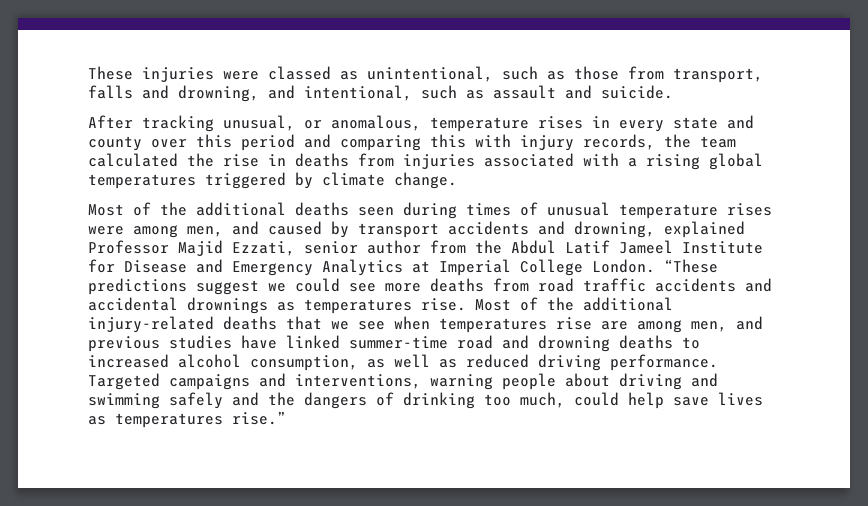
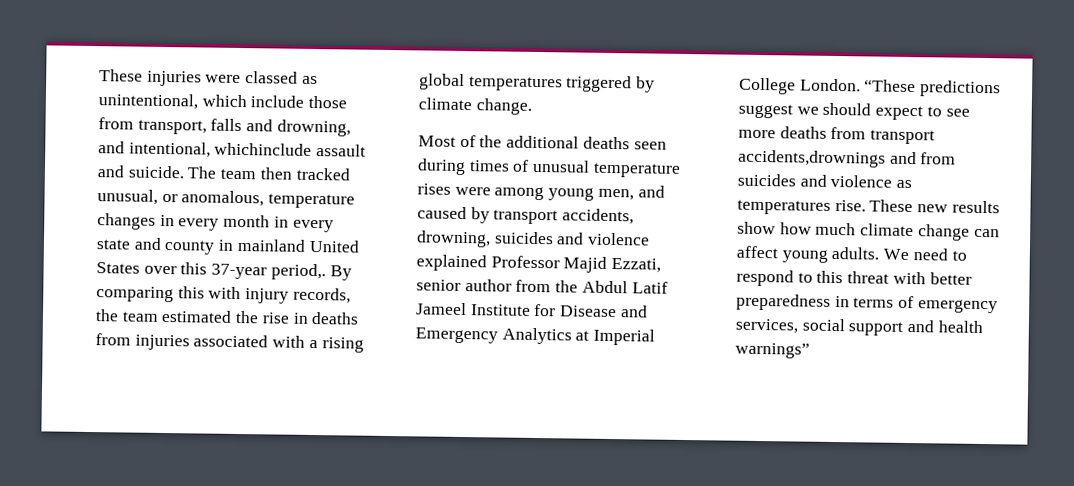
- These injuries were classed as unintentional, such as those from transport, falls and drowning, and intentional, such as assault and suicide.
- After tracking unusual, or anomalous, temperature rises in every state and county over this period and comparing this with injury records, the team calculated the rise in deaths from injuries associated with a rising global temperatures triggered by climate change.
+ These injuries were classed as unintentional, which include those from transport, falls and drowning, and intentional, whichinclude assault and suicide. The team then tracked unusual, or anomalous, temperature changes in every month in every state and county in mainland United States over this 37-year period,. By comparing this with injury records, the team estimated the rise in deaths from injuries associated with a rising global temperatures triggered by climate change.
- Most of the additional deaths seen during times of unusual temperature rises were among men, and caused by transport accidents and drowning, explained Professor Majid Ezzati, senior author from the Abdul Latif Jameel Institute for Disease and Emergency Analytics at Imperial College London.
+ Most of the additional deaths seen during times of unusual temperature rises were among young men, and caused by transport accidents, drowning, suicides and violence explained Professor Majid Ezzati, senior author from the Abdul Latif Jameel Institute for Disease and Emergency Analytics at Imperial College London.
- “These predictions suggest we could see more deaths from road traffic accidents and accidental drownings as temperatures rise. Most of the additional injury-related deaths that we see when temperatures rise are among men, and previous studies have linked summer-time road and drowning deaths to increased alcohol consumption, as well as reduced driving performance. Targeted campaigns and interventions, warning people about driving and swimming safely and the dangers of drinking too much, could help save lives as temperatures rise.”
+ “These predictions suggest we should expect to see more deaths from transport accidents,drownings and from suicides and violence as temperatures rise. These new results show how much climate change can affect young adults. We need to respond to this threat with better preparedness in terms of emergency services, social support and health warnings”

